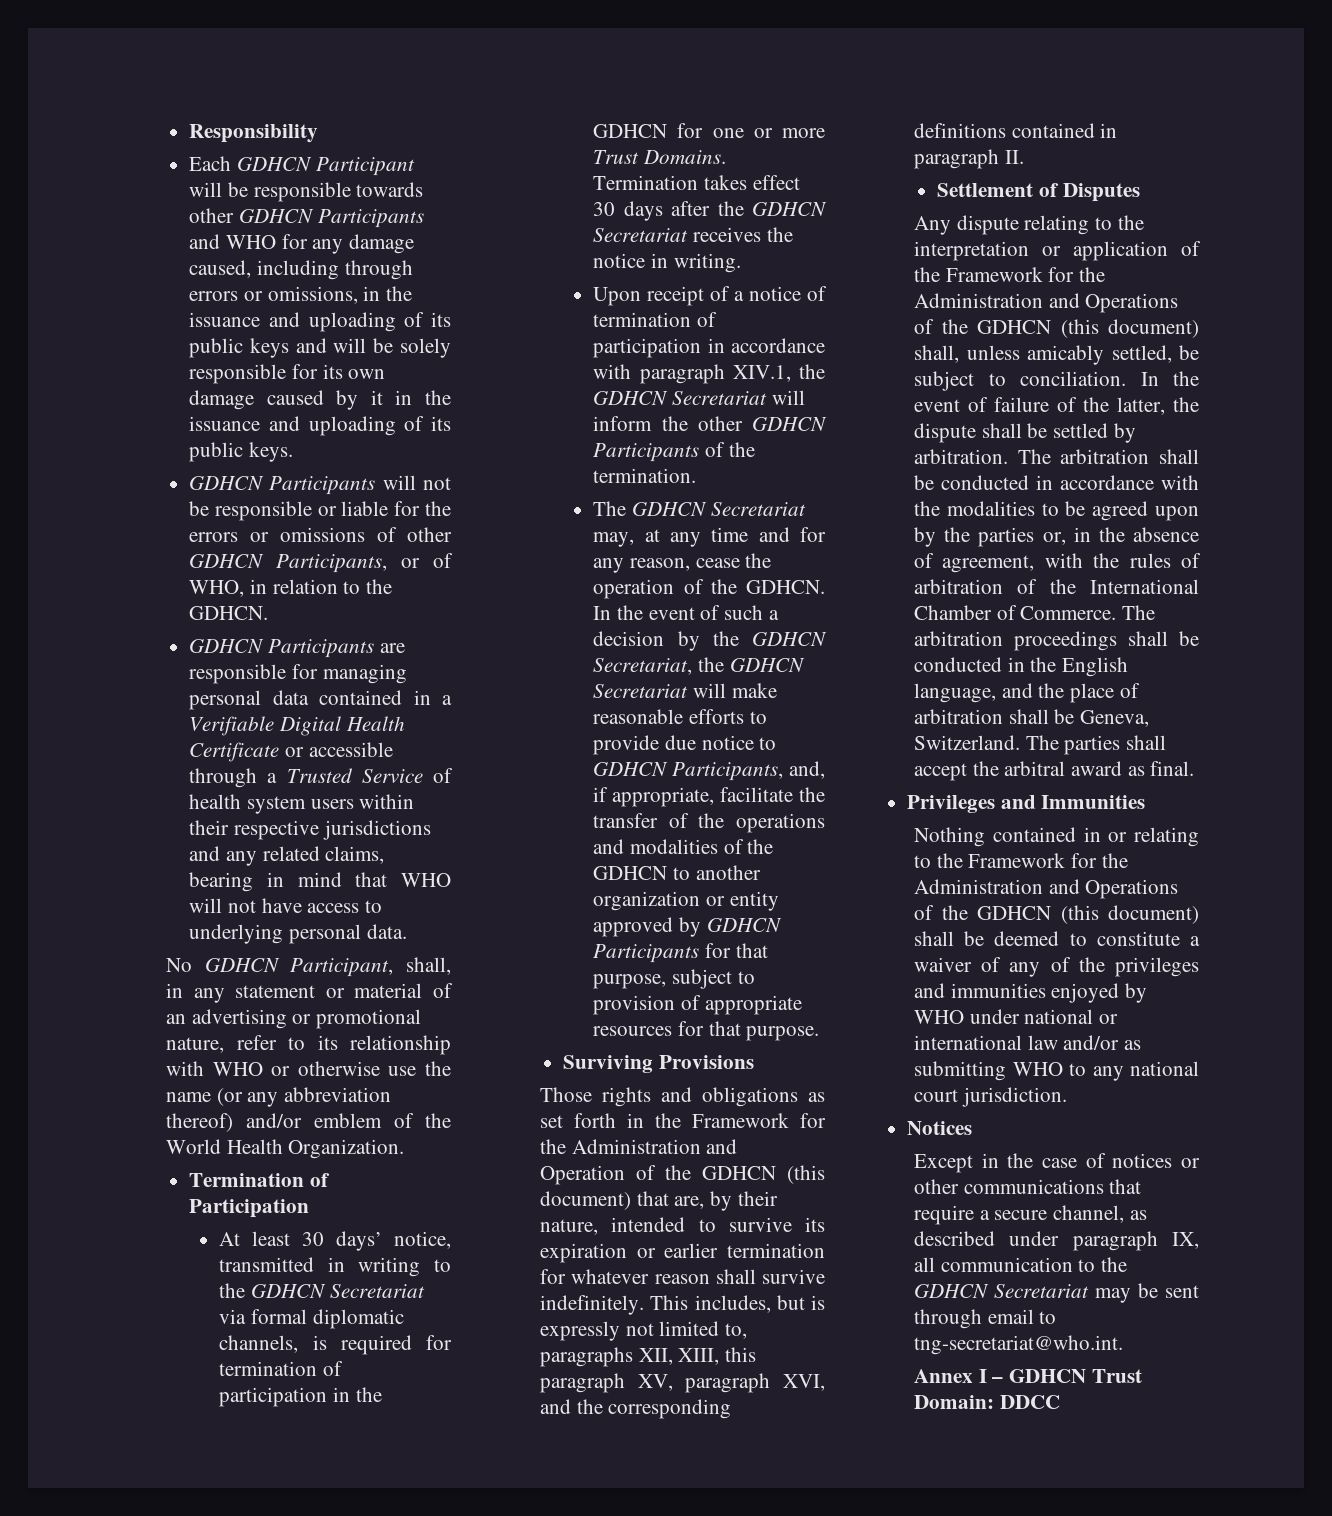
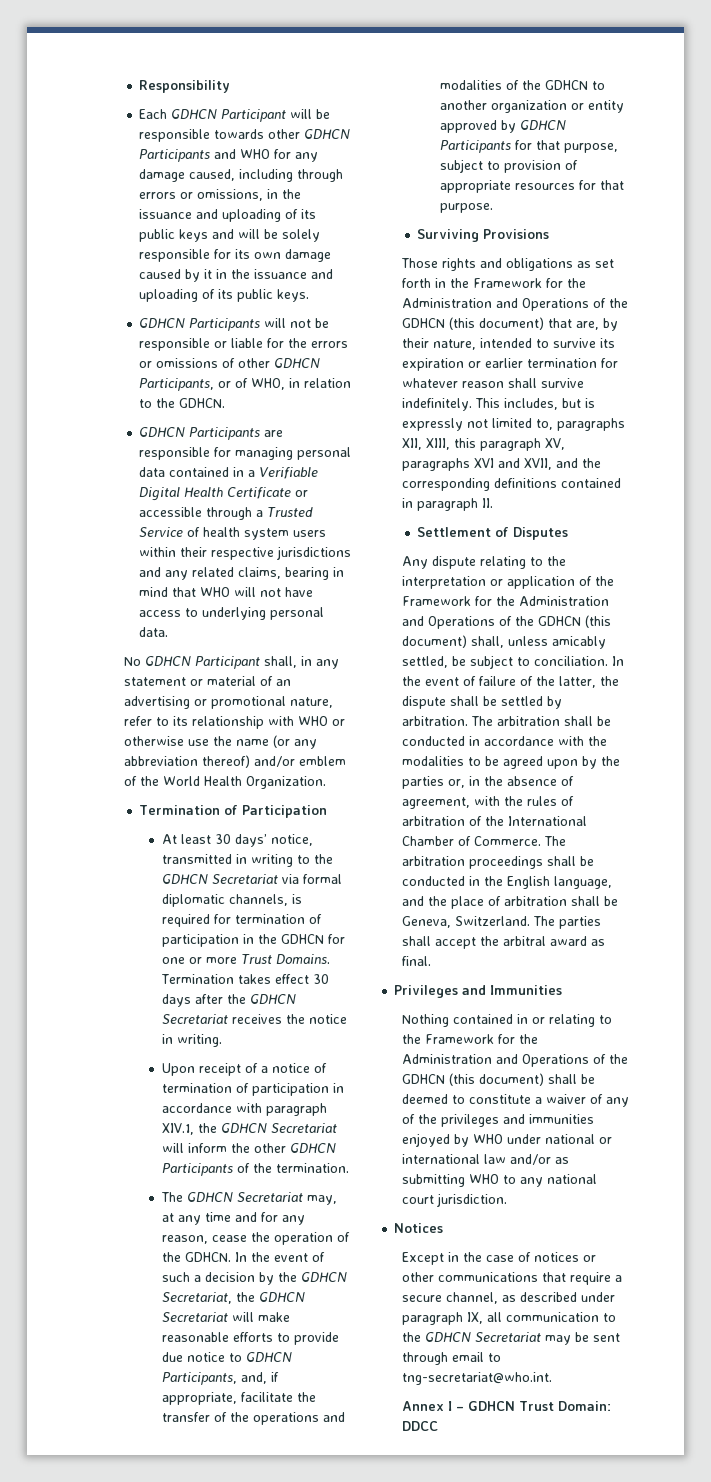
- No GDHCN Participant, shall, in any statement or material of an advertising or promotional nature, refer to its relationship with WHO or otherwise use the name (or any abbreviation thereof) and/or emblem of the World Health Organization.
+ No GDHCN Participant shall, in any statement or material of an advertising or promotional nature, refer to its relationship with WHO or otherwise use the name (or any abbreviation thereof) and/or emblem of the World Health Organization.
- Those rights and obligations as set forth in the Framework for the Administration and Operation of the GDHCN (this document) that are, by their nature, intended to survive its expiration or earlier termination for whatever reason shall survive indefinitely.
+ Those rights and obligations as set forth in the Framework for the Administration and Operations of the GDHCN (this document) that are, by their nature, intended to survive its expiration or earlier termination for whatever reason shall survive indefinitely.
- This includes, but is expressly not limited to, paragraphs XII, XIII, this paragraph XV, paragraph XVI, and the corresponding definitions contained in paragraph II.
+ This includes, but is expressly not limited to, paragraphs XII, XIII, this paragraph XV, paragraphs XVI and XVII, and the corresponding definitions contained in paragraph II.

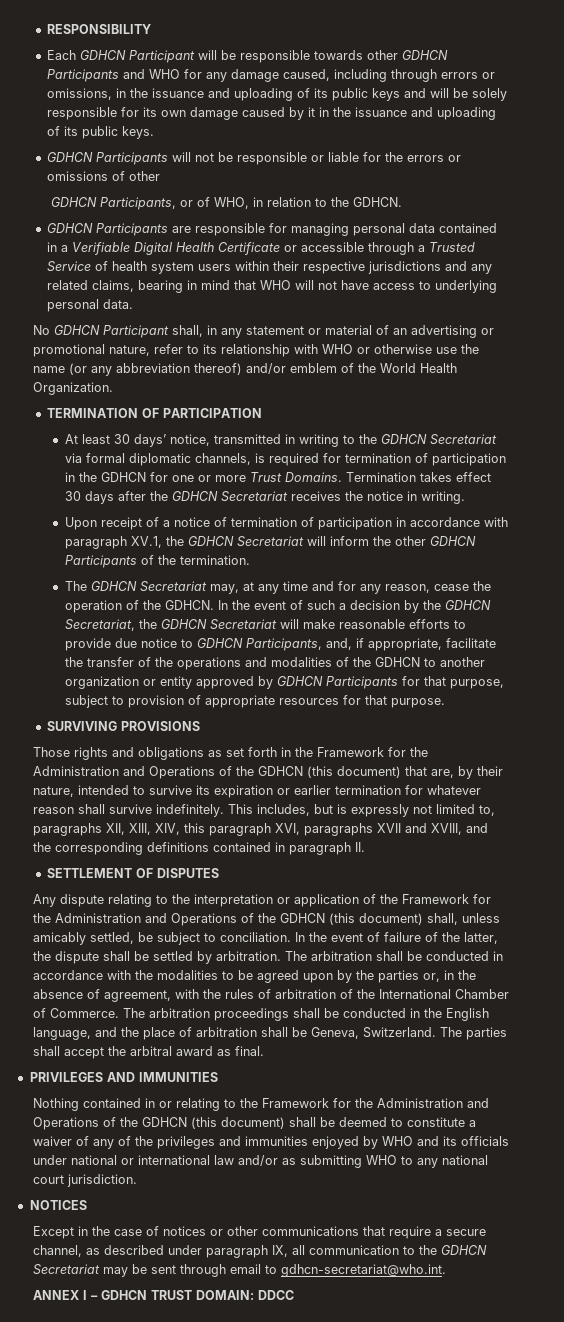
- Responsibility
+ RESPONSIBILITY
- GDHCN Participants will not be responsible or liable for the errors or omissions of other GDHCN Participants, or of WHO, in relation to the GDHCN.
+ GDHCN Participants will not be responsible or liable for the errors or omissions of other
+ GDHCN Participants, or of WHO, in relation to the GDHCN.
- Termination of Participation
+ TERMINATION OF PARTICIPATION
- Upon receipt of a notice of termination of participation in accordance with paragraph XIV.1, the GDHCN Secretariat will inform the other GDHCN Participants of the termination.
+ Upon receipt of a notice of termination of participation in accordance with paragraph XV.1, the GDHCN Secretariat will inform the other GDHCN Participants of the termination.
- Surviving Provisions
+ SURVIVING PROVISIONS
- This includes, but is expressly not limited to, paragraphs XII, XIII, this paragraph XV, paragraphs XVI and XVII, and the corresponding definitions contained in paragraph II.
+ This includes, but is expressly not limited to, paragraphs XII, XIII, XIV, this paragraph XVI, paragraphs XVII and XVIII, and the corresponding definitions contained in paragraph II.
- Settlement of Disputes
+ SETTLEMENT OF DISPUTES
- Privileges and Immunities
+ PRIVILEGES AND IMMUNITIES
- Nothing contained in or relating to the Framework for the Administration and Operations of the GDHCN (this document) shall be deemed to constitute a waiver of any of the privileges and immunities enjoyed by WHO under national or international law and/or as submitting WHO to any national court jurisdiction.
+ Nothing contained in or relating to the Framework for the Administration and Operations of the GDHCN (this document) shall be deemed to constitute a waiver of any of the privileges and immunities enjoyed by WHO and its officials under national or international law and/or as submitting WHO to any national court jurisdiction.
- Notices
+ NOTICES
- Except in the case of notices or other communications that require a secure channel, as described under paragraph IX, all communication to the GDHCN Secretariat may be sent through email to tng-secretariat@who.int.
- Annex I – GDHCN Trust Domain: DDCC
+ Except in the case of notices or other communications that require a secure channel, as described under paragraph IX, all communication to the GDHCN Secretariat may be sent through email to gdhcn-secretariat@who.int.
+ ANNEX I – GDHCN TRUST DOMAIN: DDCC

